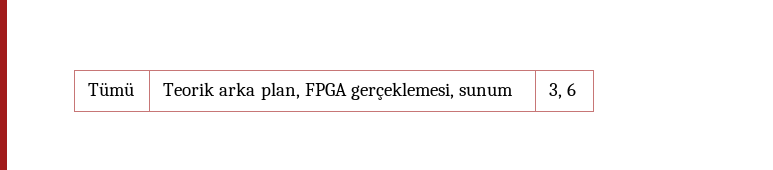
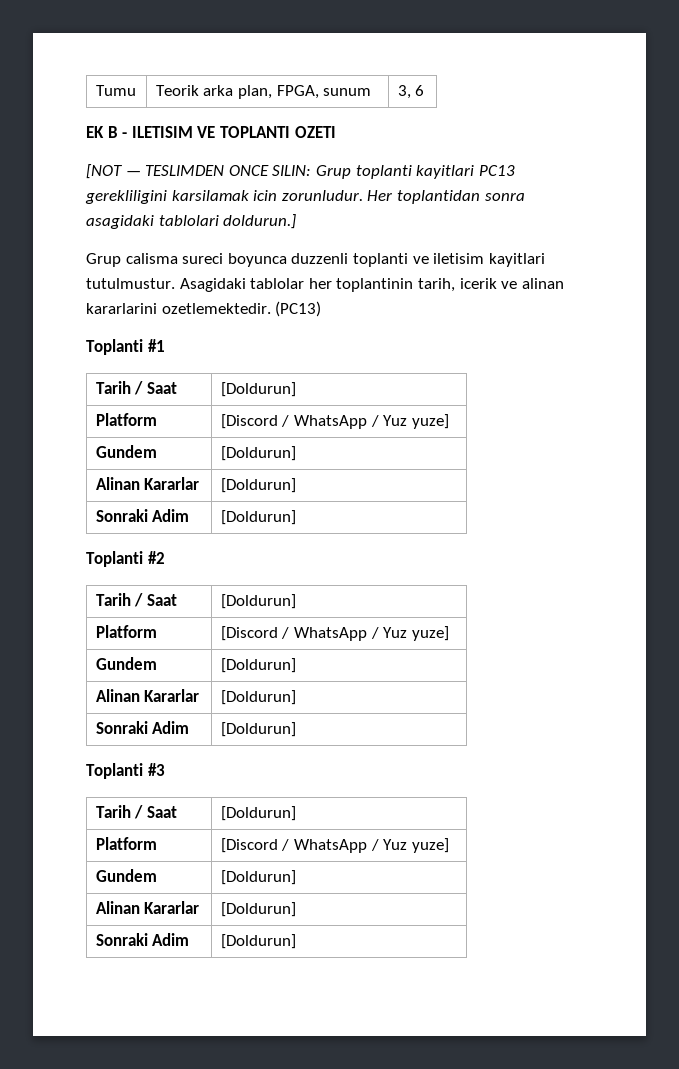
- Tümü | Teorik arka plan, FPGA gerçeklemesi, sunum | 3, 6
+ Tumu | Teorik arka plan, FPGA, sunum | 3, 6
+ EK B - ILETISIM VE TOPLANTI OZETI
+ [NOT — TESLIMDEN ONCE SILIN: Grup toplanti kayitlari PC13 gerekliligini karsilamak icin zorunludur. Her toplantidan sonra asagidaki tablolari doldurun.]
+ Grup calisma sureci boyunca duzzenli toplanti ve iletisim kayitlari tutulmustur. Asagidaki tablolar her toplantinin tarih, icerik ve alinan kararlarini ozetlemektedir. (PC13)
+ Toplanti #1
+ Tarih / Saat | [Doldurun]
+ Platform | [Discord / WhatsApp / Yuz yuze]
+ Gundem | [Doldurun]
+ Alinan Kararlar | [Doldurun]
+ Sonraki Adim | [Doldurun]
+ Toplanti #2
+ Tarih / Saat | [Doldurun]
+ Platform | [Discord / WhatsApp / Yuz yuze]
+ Gundem | [Doldurun]
+ Alinan Kararlar | [Doldurun]
+ Sonraki Adim | [Doldurun]
+ Toplanti #3
+ Tarih / Saat | [Doldurun]
+ Platform | [Discord / WhatsApp / Yuz yuze]
+ Gundem | [Doldurun]
+ Alinan Kararlar | [Doldurun]
+ Sonraki Adim | [Doldurun]

